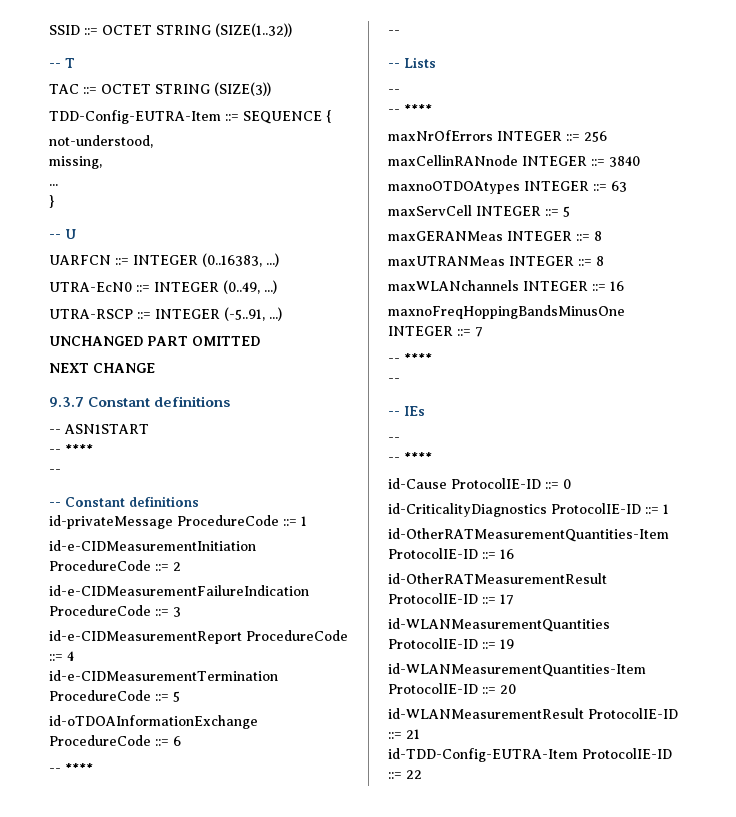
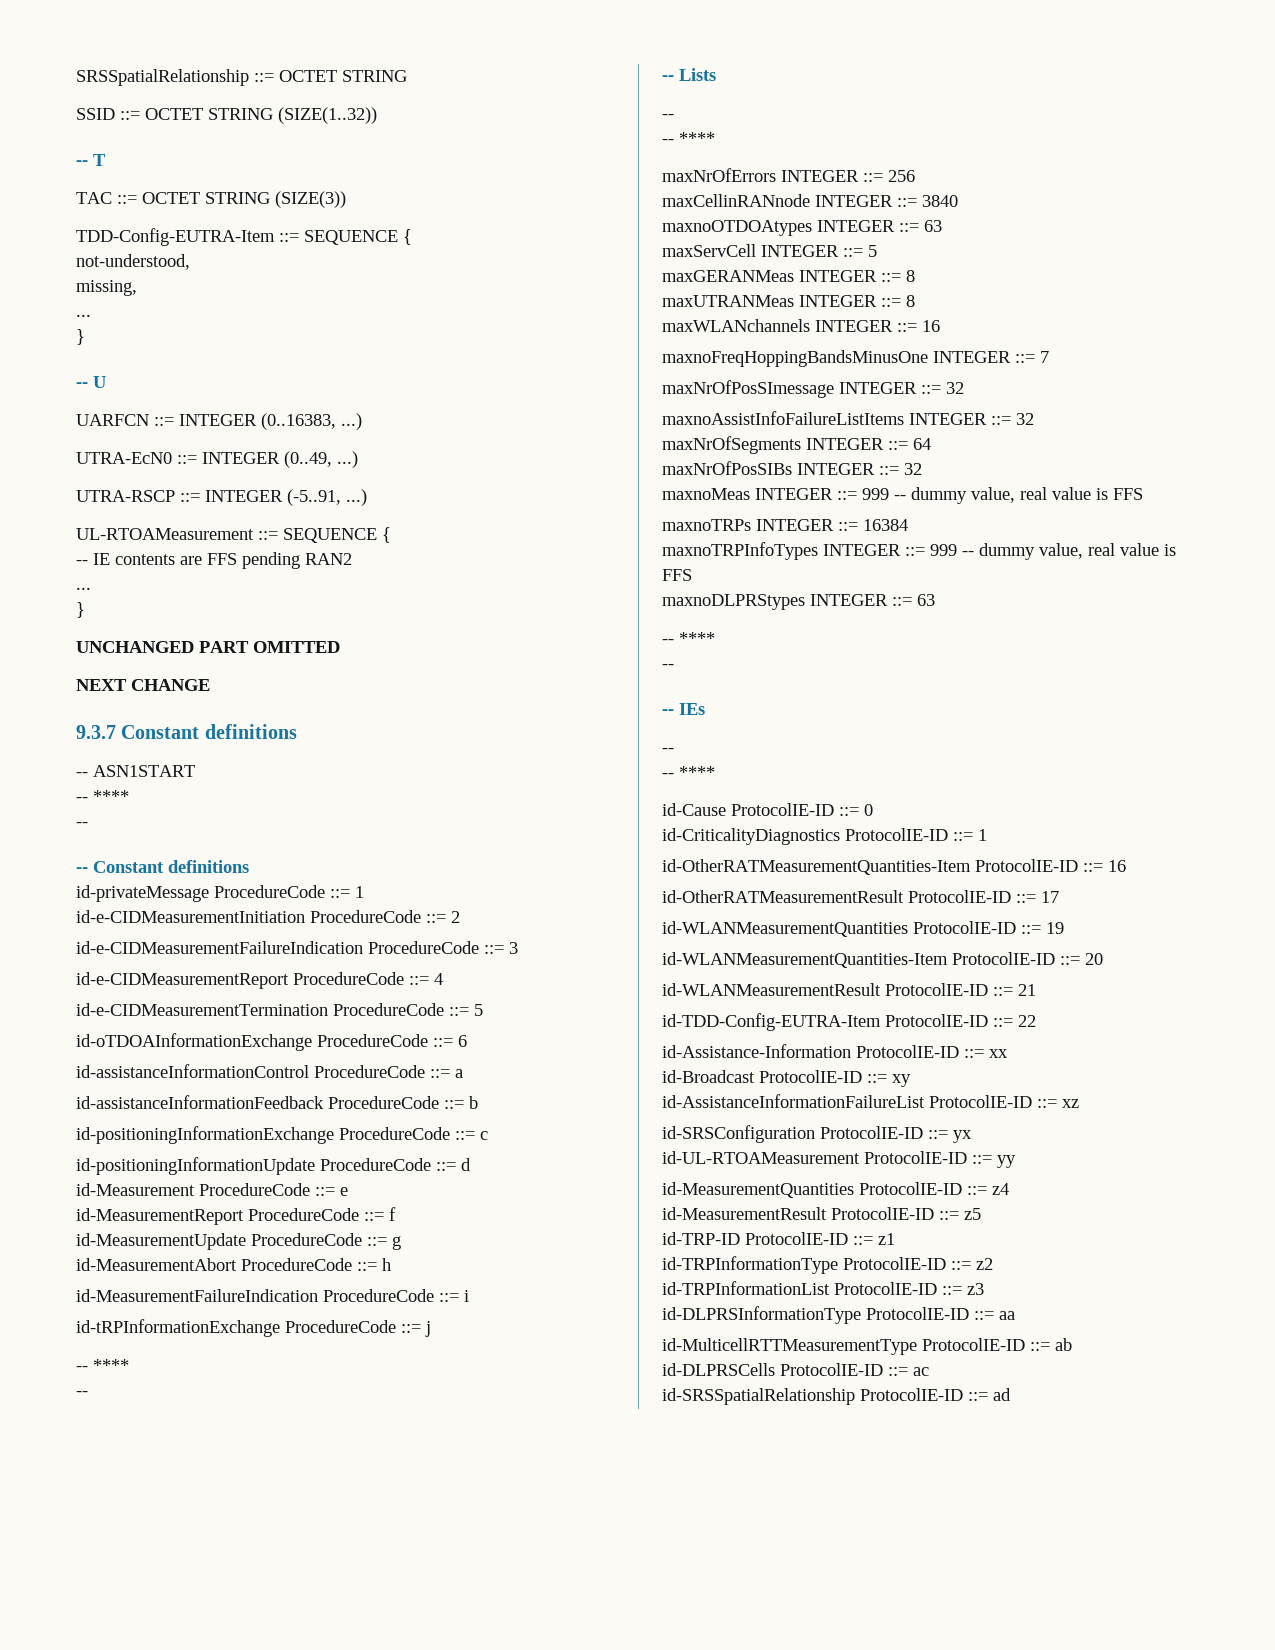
+ SRSSpatialRelationship ::= OCTET STRING
+ UL-RTOAMeasurement ::= SEQUENCE {
+ -- IE contents are FFS pending RAN2
+ ...
+ }
+ id-assistanceInformationControl ProcedureCode ::= a
+ id-assistanceInformationFeedback ProcedureCode ::= b
+ id-positioningInformationExchange ProcedureCode ::= c
+ id-positioningInformationUpdate ProcedureCode ::= d
+ id-Measurement ProcedureCode ::= e
+ id-MeasurementReport ProcedureCode ::= f
+ id-MeasurementUpdate ProcedureCode ::= g
+ id-MeasurementAbort ProcedureCode ::= h
+ id-MeasurementFailureIndication ProcedureCode ::= i
+ id-tRPInformationExchange ProcedureCode ::= j
+ maxNrOfPosSImessage INTEGER ::= 32
+ maxnoAssistInfoFailureListItems INTEGER ::= 32
+ maxNrOfSegments INTEGER ::= 64
+ maxNrOfPosSIBs INTEGER ::= 32
+ maxnoMeas INTEGER ::= 999 -- dummy value, real value is FFS
+ maxnoTRPs INTEGER ::= 16384
+ maxnoTRPInfoTypes INTEGER ::= 999 -- dummy value, real value is FFS
+ maxnoDLPRStypes INTEGER ::= 63
+ id-Assistance-Information ProtocolIE-ID ::= xx
+ id-Broadcast ProtocolIE-ID ::= xy
+ id-AssistanceInformationFailureList ProtocolIE-ID ::= xz
+ id-SRSConfiguration ProtocolIE-ID ::= yx
+ id-UL-RTOAMeasurement ProtocolIE-ID ::= yy
+ id-MeasurementQuantities ProtocolIE-ID ::= z4
+ id-MeasurementResult ProtocolIE-ID ::= z5
+ id-TRP-ID ProtocolIE-ID ::= z1
+ id-TRPInformationType ProtocolIE-ID ::= z2
+ id-TRPInformationList ProtocolIE-ID ::= z3
+ id-DLPRSInformationType ProtocolIE-ID ::= aa
+ id-MulticellRTTMeasurementType ProtocolIE-ID ::= ab
+ id-DLPRSCells ProtocolIE-ID ::= ac
+ id-SRSSpatialRelationship ProtocolIE-ID ::= ad

